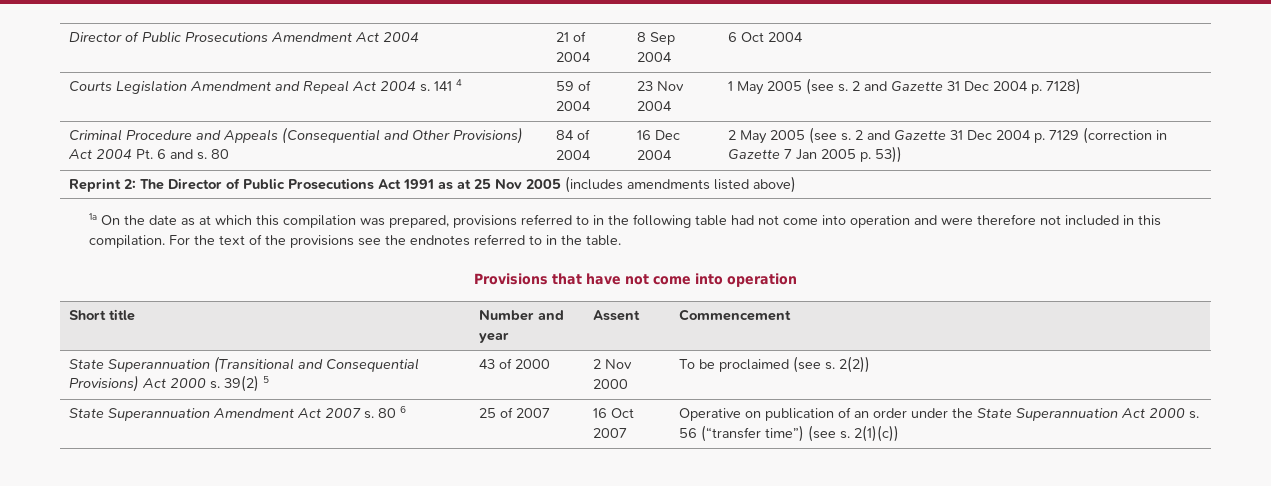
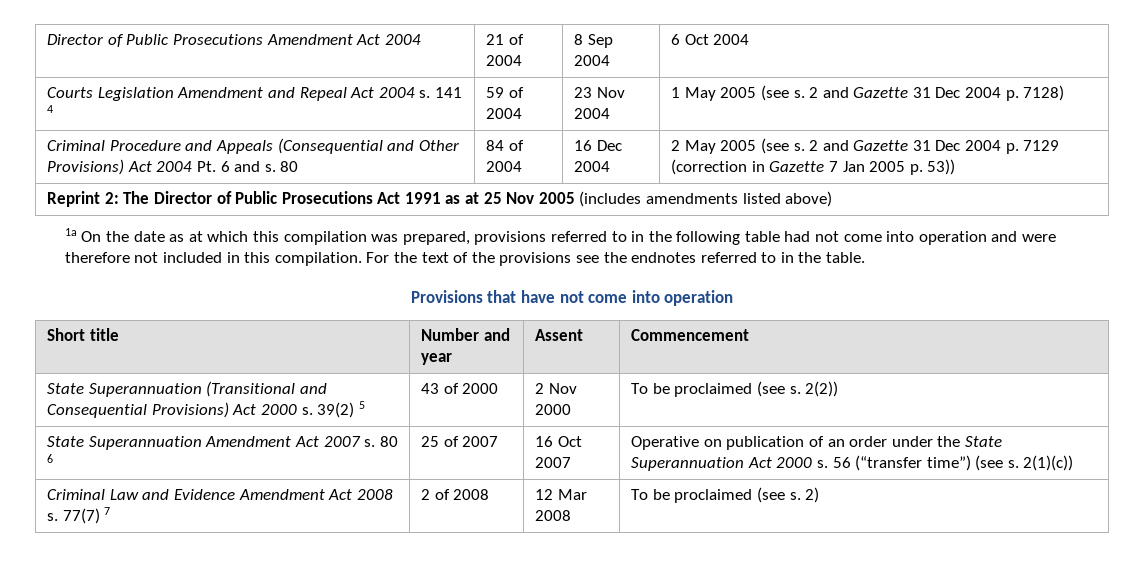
+ Criminal Law and Evidence Amendment Act 2008 s. 77(7) 7 | 2 of 2008 | 12 Mar 2008 | To be proclaimed (see s. 2)

